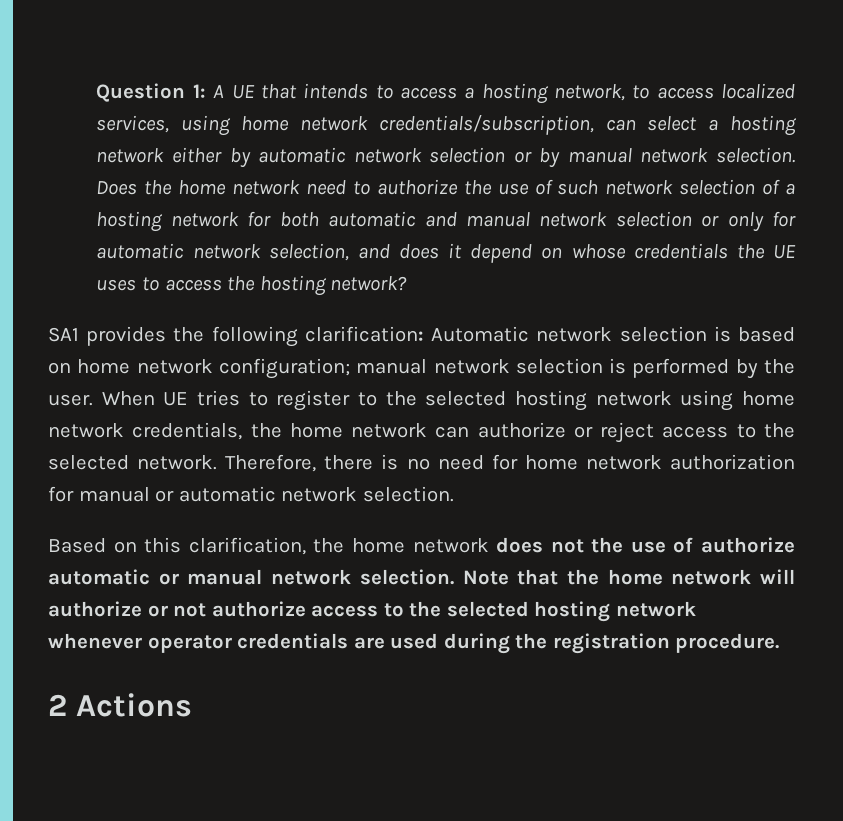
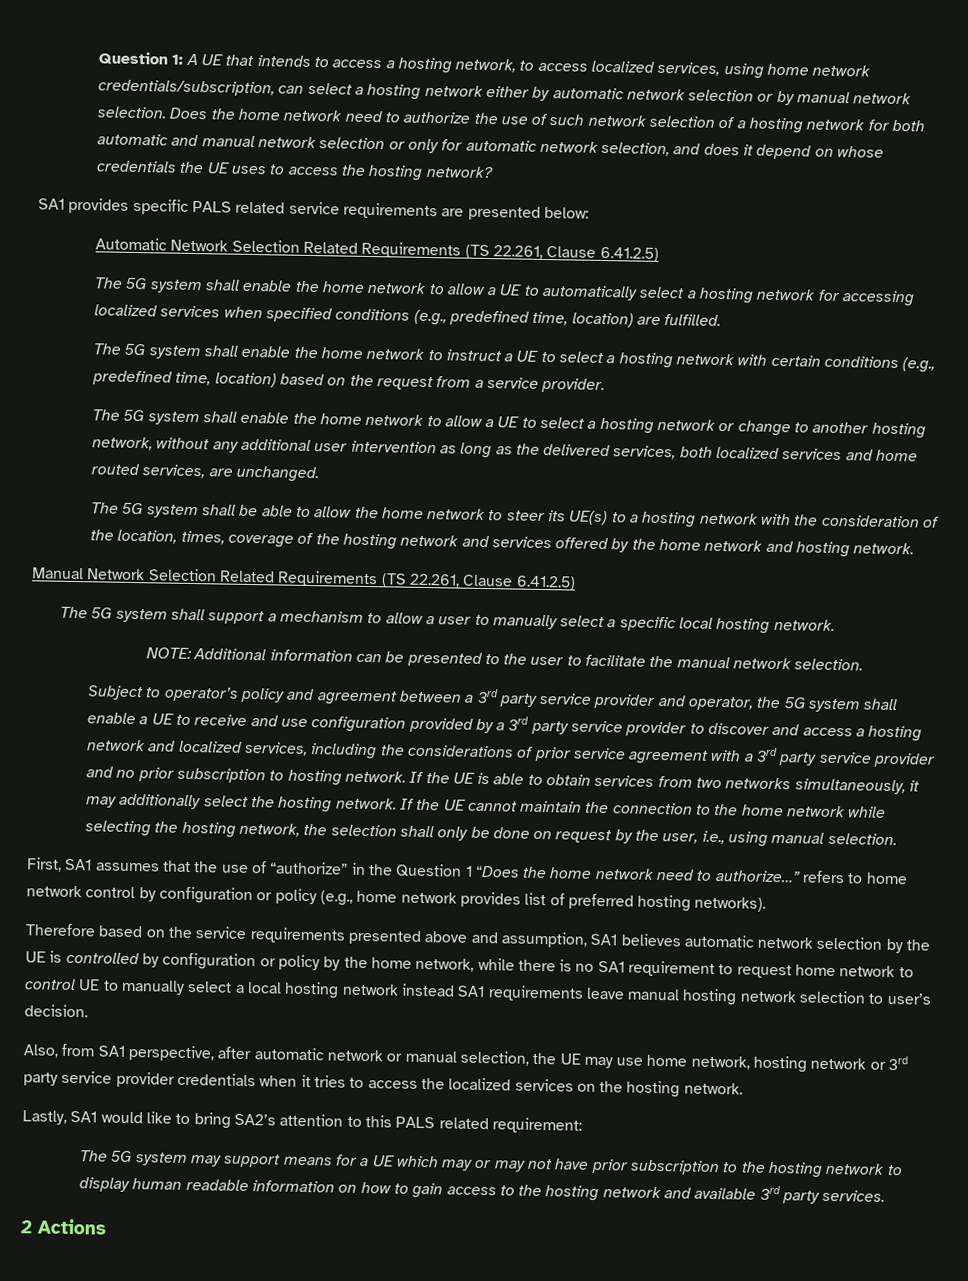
- SA1 provides the following clarification: Automatic network selection is based on home network configuration; manual network selection is performed by the user. When UE tries to register to the selected hosting network using home network credentials, the home network can authorize or reject access to the selected network. Therefore, there is no need for home network authorization for manual or automatic network selection.
- Based on this clarification, the home network does not the use of authorize automatic or manual network selection. Note that the home network will authorize or not authorize access to the selected hosting network whenever operator credentials are used during the registration procedure.
+ SA1 provides specific PALS related service requirements are presented below:
+ Automatic Network Selection Related Requirements (TS 22.261, Clause 6.41.2.5)
+ The 5G system shall enable the home network to allow a UE to automatically select a hosting network for accessing localized services when specified conditions (e.g., predefined time, location) are fulfilled.
+ The 5G system shall enable the home network to instruct a UE to select a hosting network with certain conditions (e.g., predefined time, location) based on the request from a service provider.
+ The 5G system shall enable the home network to allow a UE to select a hosting network or change to another hosting network, without any additional user intervention as long as the delivered services, both localized services and home routed services, are unchanged.
+ The 5G system shall be able to allow the home network to steer its UE(s) to a hosting network with the consideration of the location, times, coverage of the hosting network and services offered by the home network and hosting network.
+ Manual Network Selection Related Requirements (TS 22.261, Clause 6.41.2.5)
+ The 5G system shall support a mechanism to allow a user to manually select a specific local hosting network.
+ NOTE: Additional information can be presented to the user to facilitate the manual network selection.
+ Subject to operator’s policy and agreement between a 3rd party service provider and operator, the 5G system shall enable a UE to receive and use configuration provided by a 3rd party service provider to discover and access a hosting network and localized services, including the considerations of prior service agreement with a 3rd party service provider and no prior subscription to hosting network. If the UE is able to obtain services from two networks simultaneously, it may additionally select the hosting network. If the UE cannot maintain the connection to the home network while selecting the hosting network, the selection shall only be done on request by the user, i.e., using manual selection.
+ First, SA1 assumes that the use of “authorize” in the Question 1 “Does the home network need to authorize…” refers to home network control by configuration or policy (e.g., home network provides list of preferred hosting networks).
+ Therefore based on the service requirements presented above and assumption, SA1 believes automatic network selection by the UE is controlled by configuration or policy by the home network, while there is no SA1 requirement to request home network to control UE to manually select a local hosting network instead SA1 requirements leave manual hosting network selection to user’s decision.
+ Also, from SA1 perspective, after automatic network or manual selection, the UE may use home network, hosting network or 3rd party service provider credentials when it tries to access the localized services on the hosting network.
+ Lastly, SA1 would like to bring SA2’s attention to this PALS related requirement:
+ The 5G system may support means for a UE which may or may not have prior subscription to the hosting network to display human readable information on how to gain access to the hosting network and available 3rd party services.

